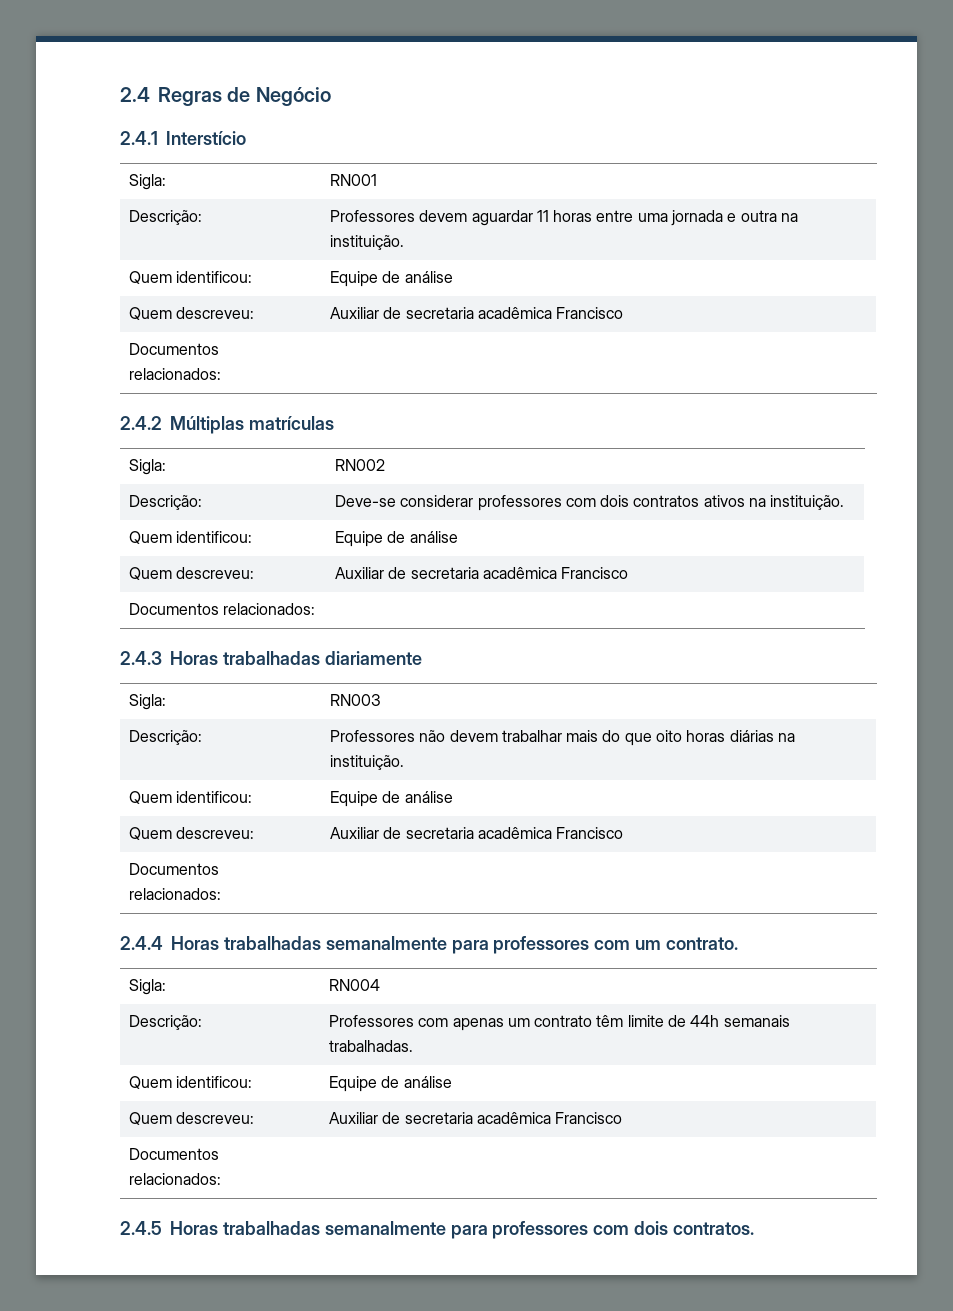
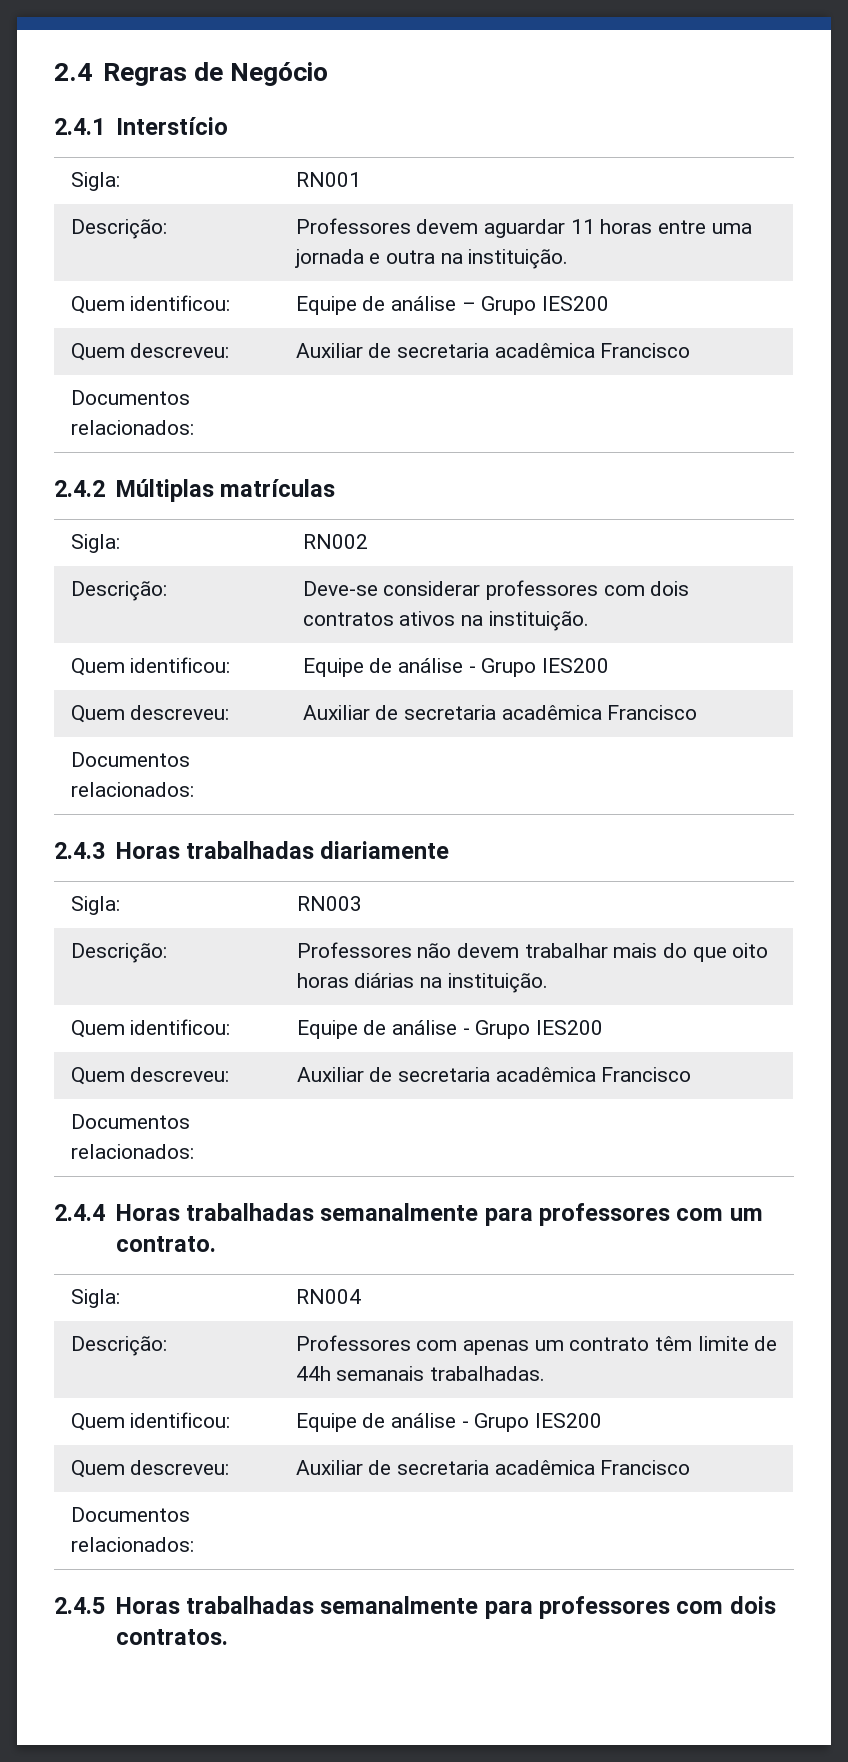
  Descrição: | Professores devem aguardar 11 horas entre uma jornada e outra na instituição.
- Quem identificou: | Equipe de análise
+ Quem identificou: | Equipe de análise – Grupo IES200
  Descrição: | Deve-se considerar professores com dois contratos ativos na instituição.
- Quem identificou: | Equipe de análise
+ Quem identificou: | Equipe de análise - Grupo IES200
  Descrição: | Professores não devem trabalhar mais do que oito horas diárias na instituição.
- Quem identificou: | Equipe de análise
+ Quem identificou: | Equipe de análise - Grupo IES200
  Descrição: | Professores com apenas um contrato têm limite de 44h semanais trabalhadas.
- Quem identificou: | Equipe de análise
+ Quem identificou: | Equipe de análise - Grupo IES200

